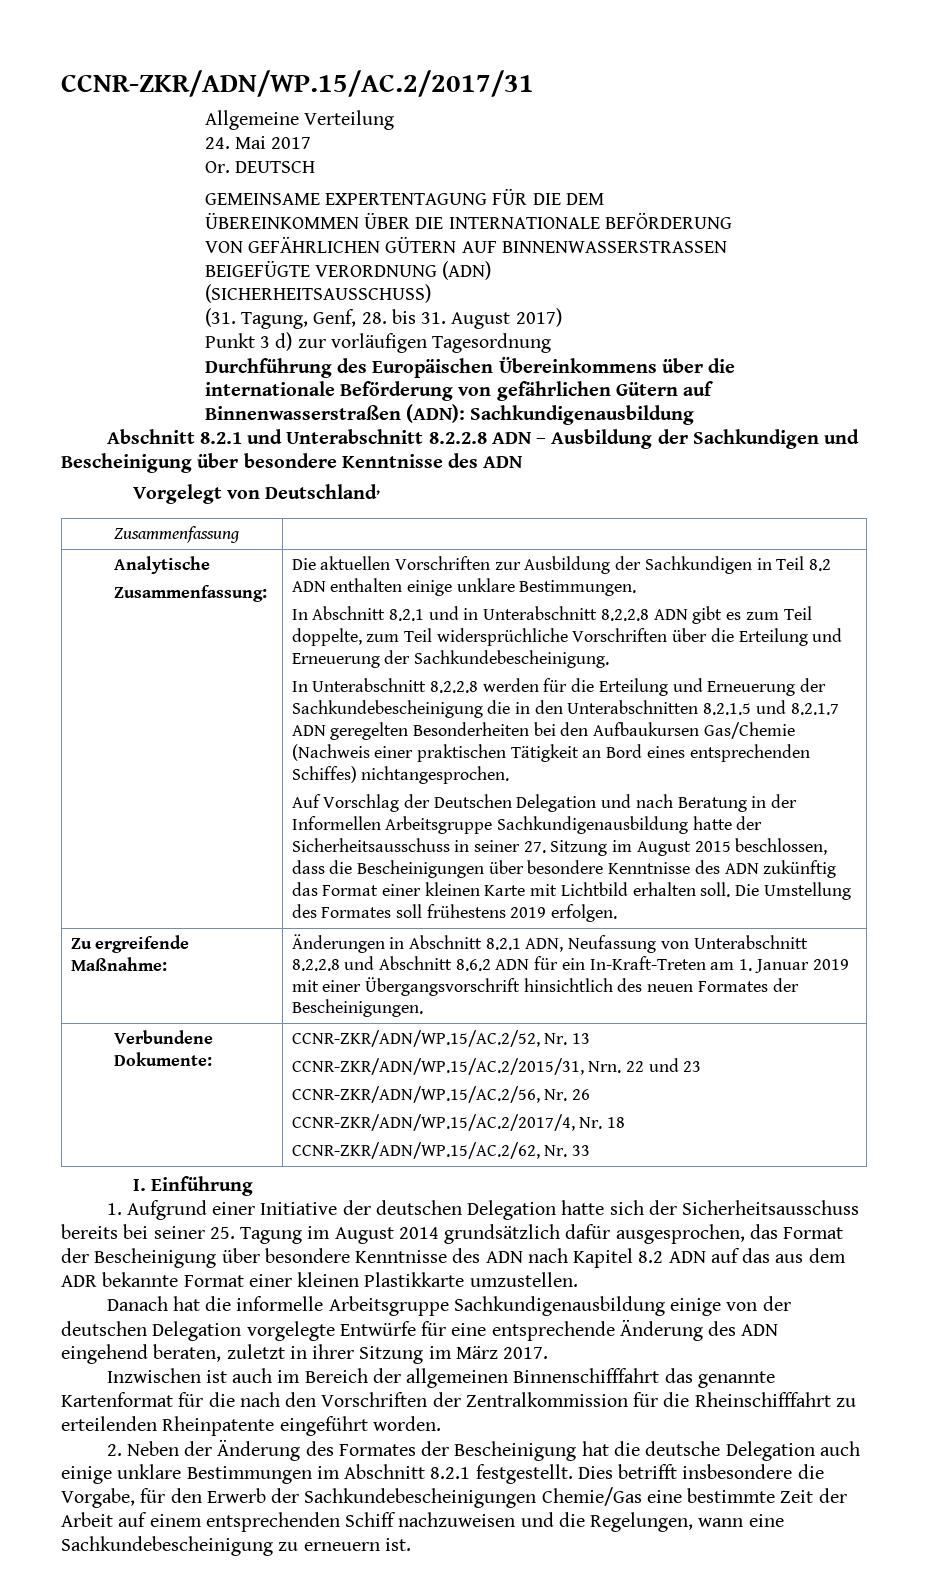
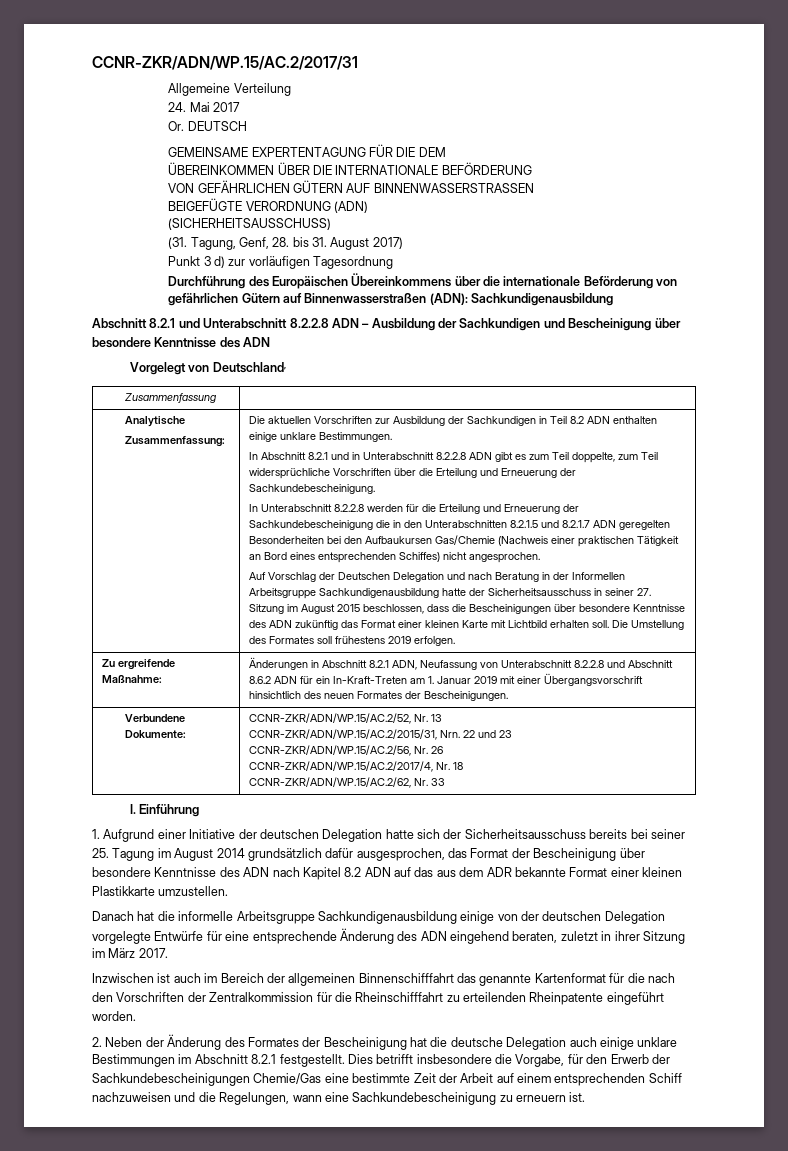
- In Unterabschnitt 8.2.2.8 werden für die Erteilung und Erneuerung der Sachkundebescheinigung die in den Unterabschnitten 8.2.1.5 und 8.2.1.7 ADN geregelten Besonderheiten bei den Aufbaukursen Gas/Chemie (Nachweis einer praktischen Tätigkeit an Bord eines entsprechenden Schiffes) nichtangesprochen.
+ In Unterabschnitt 8.2.2.8 werden für die Erteilung und Erneuerung der Sachkundebescheinigung die in den Unterabschnitten 8.2.1.5 und 8.2.1.7 ADN geregelten Besonderheiten bei den Aufbaukursen Gas/Chemie (Nachweis einer praktischen Tätigkeit an Bord eines entsprechenden Schiffes) nicht angesprochen.

